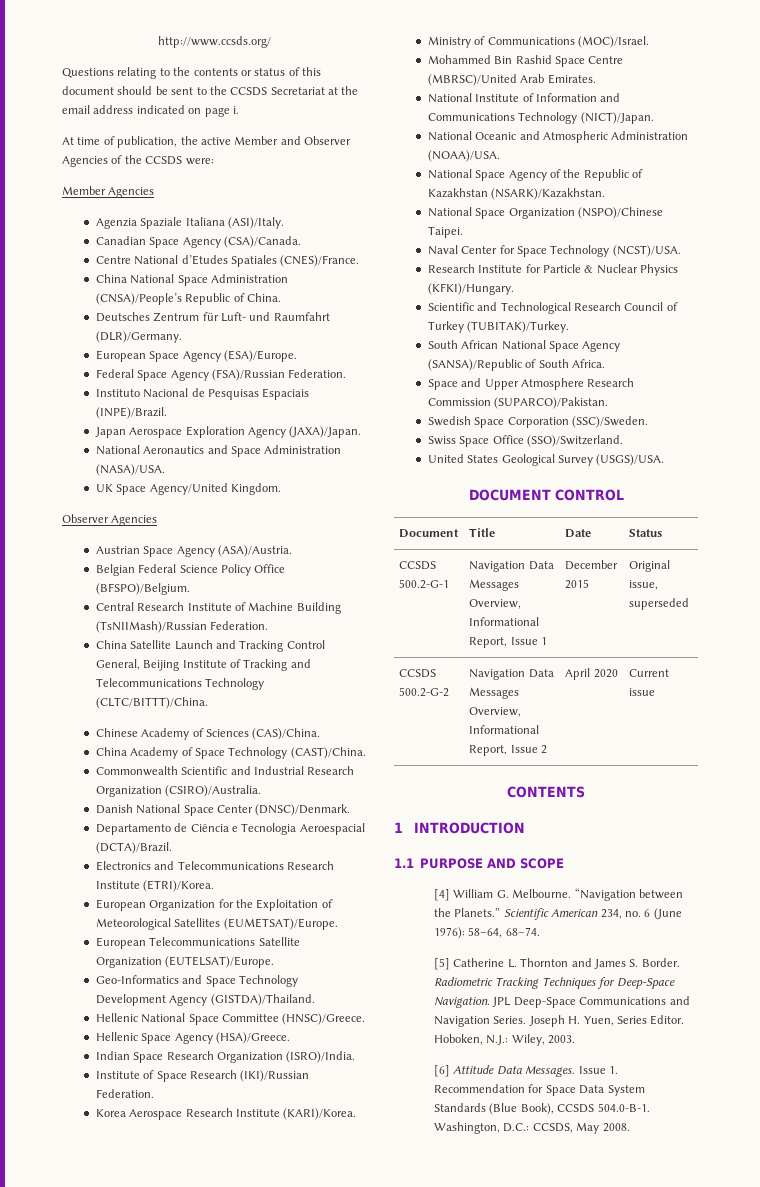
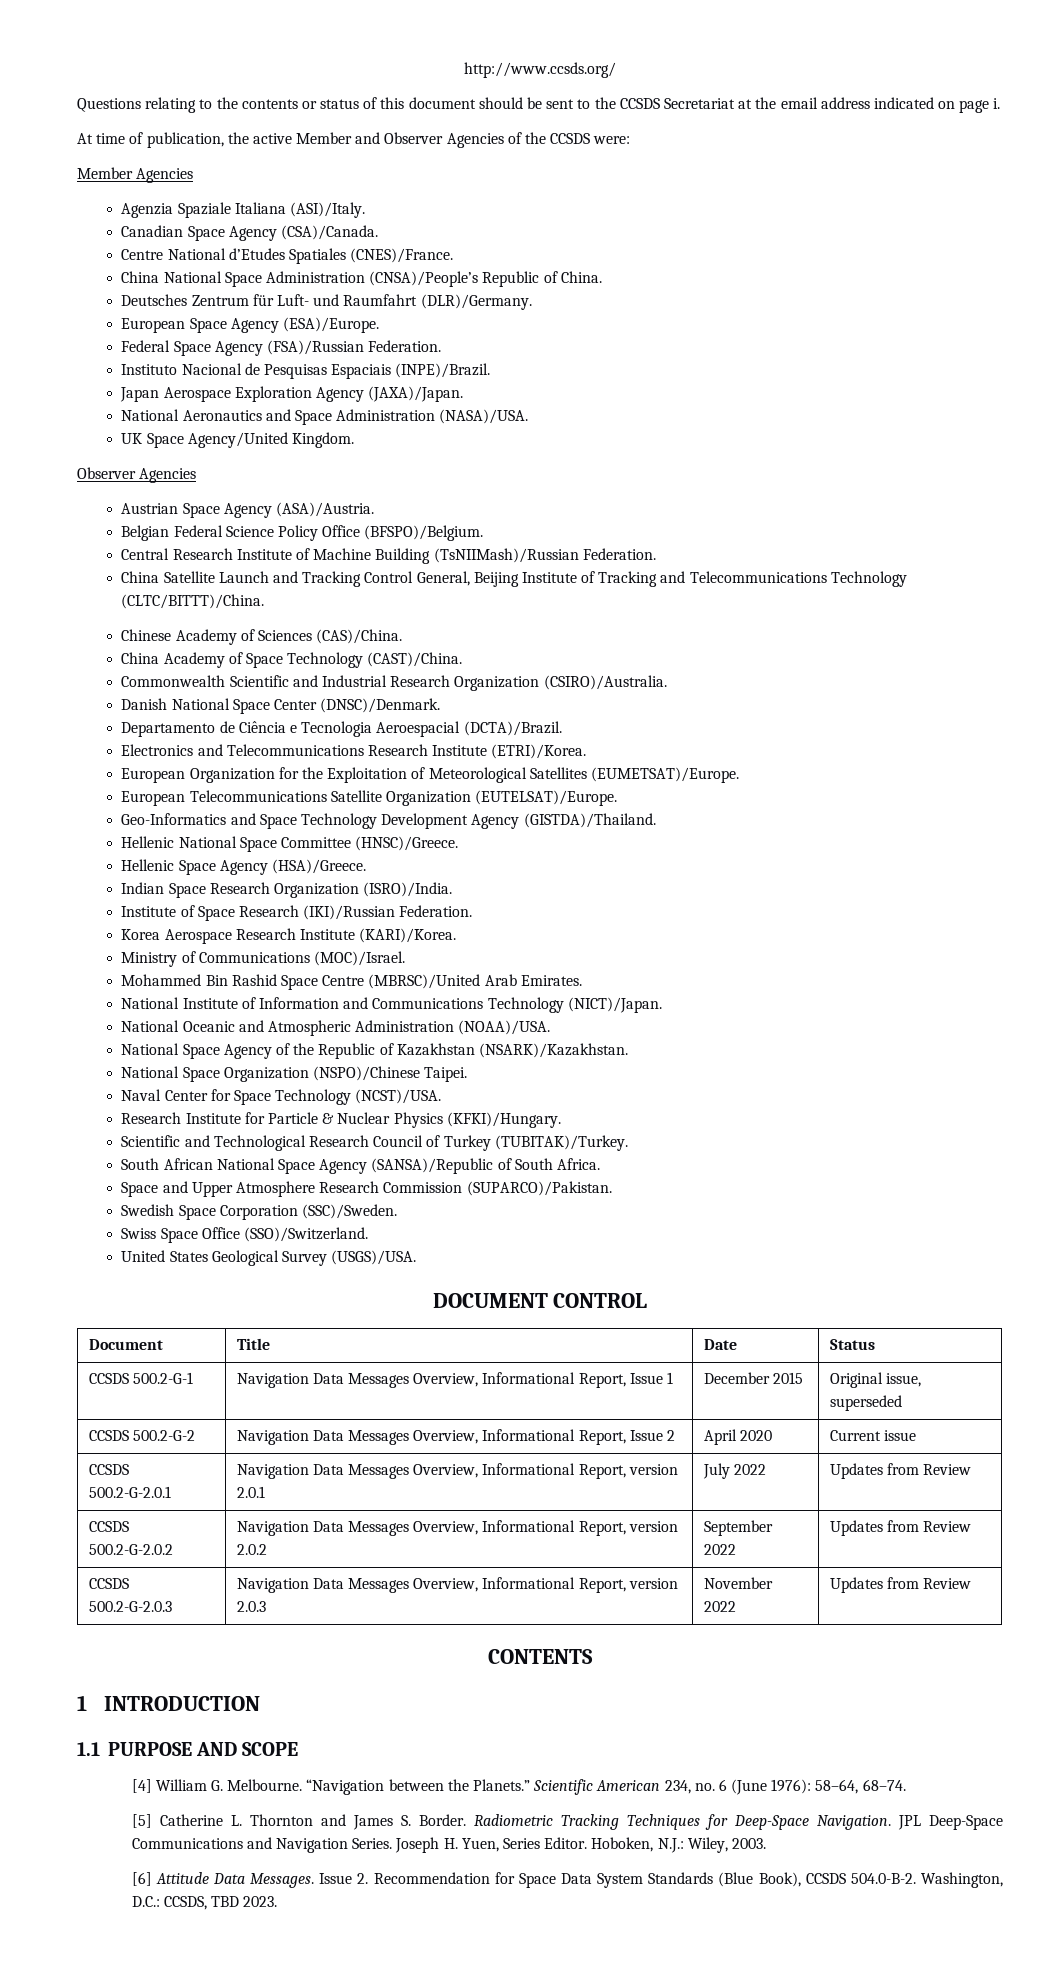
+ CCSDS 500.2-G-2.0.1 | Navigation Data Messages Overview, Informational Report, version 2.0.1 | July 2022 | Updates from Review
+ CCSDS 500.2-G-2.0.2 | Navigation Data Messages Overview, Informational Report, version 2.0.2 | September 2022 | Updates from Review
+ CCSDS 500.2-G-2.0.3 | Navigation Data Messages Overview, Informational Report, version 2.0.3 | November 2022 | Updates from Review
- Issue 1. Recommendation for Space Data System Standards (Blue Book), CCSDS 504.0-B-1. Washington, D.C.: CCSDS, May 2008.
+ Issue 2. Recommendation for Space Data System Standards (Blue Book), CCSDS 504.0-B-2. Washington, D.C.: CCSDS, TBD 2023.

